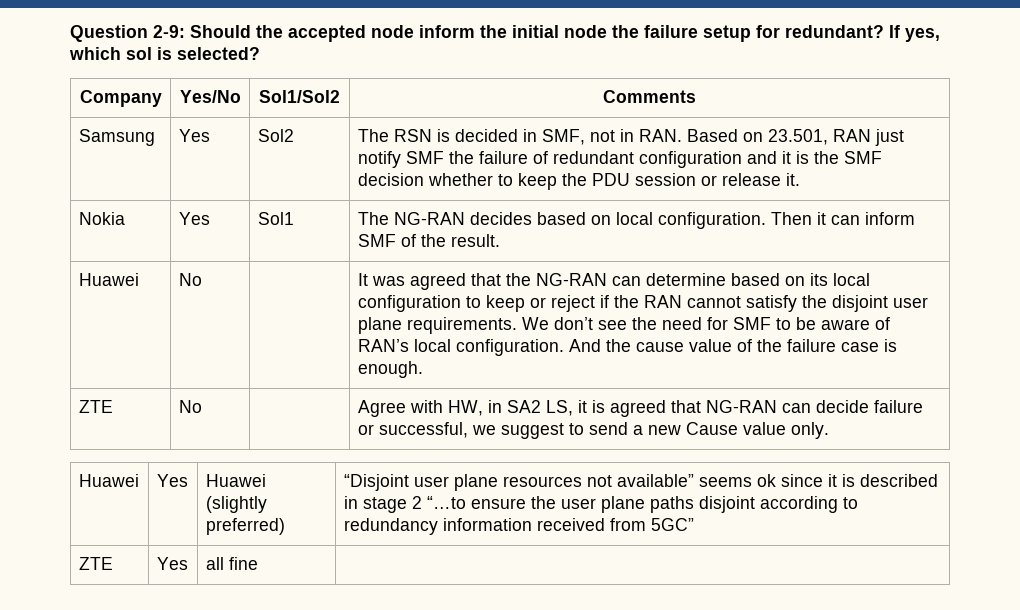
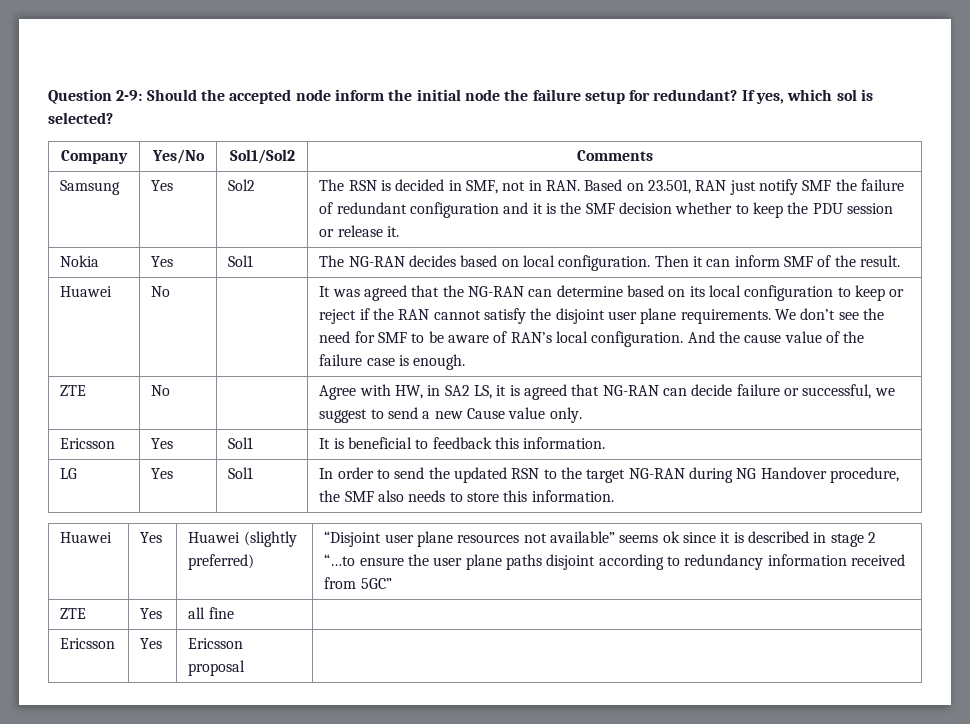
+ Ericsson | Yes | Sol1 | It is beneficial to feedback this information.
+ LG | Yes | Sol1 | In order to send the updated RSN to the target NG-RAN during NG Handover procedure, the SMF also needs to store this information.
+ Ericsson | Yes | Ericsson proposal |

